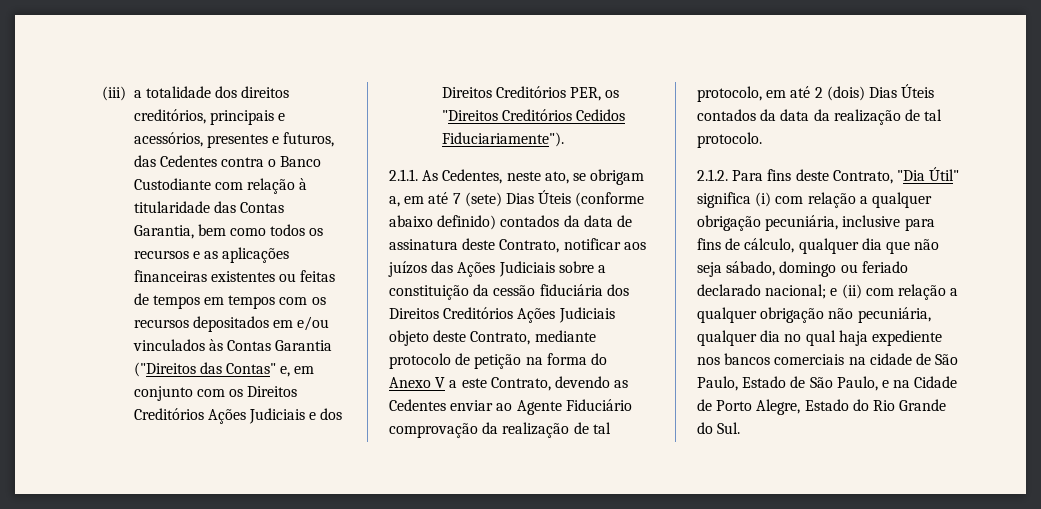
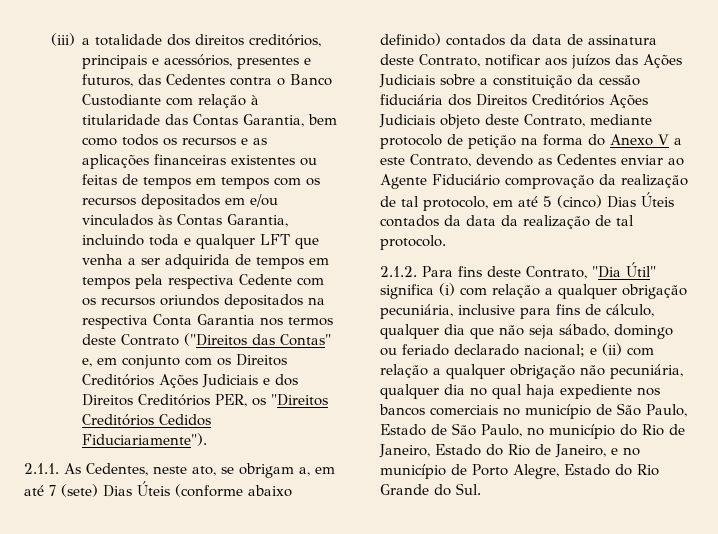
- (iii) a totalidade dos direitos creditórios, principais e acessórios, presentes e futuros, das Cedentes contra o Banco Custodiante com relação à titularidade das Contas Garantia, bem como todos os recursos e as aplicações financeiras existentes ou feitas de tempos em tempos com os recursos depositados em e/ou vinculados às Contas Garantia ("Direitos das Contas" e, em conjunto com os Direitos Creditórios Ações Judiciais e dos Direitos Creditórios PER, os "Direitos Creditórios Cedidos Fiduciariamente").
+ (iii) a totalidade dos direitos creditórios, principais e acessórios, presentes e futuros, das Cedentes contra o Banco Custodiante com relação à titularidade das Contas Garantia, bem como todos os recursos e as aplicações financeiras existentes ou feitas de tempos em tempos com os recursos depositados em e/ou vinculados às Contas Garantia, incluindo toda e qualquer LFT que venha a ser adquirida de tempos em tempos pela respectiva Cedente com os recursos oriundos depositados na respectiva Conta Garantia nos termos deste Contrato ("Direitos das Contas" e, em conjunto com os Direitos Creditórios Ações Judiciais e dos Direitos Creditórios PER, os "Direitos Creditórios Cedidos Fiduciariamente").
- 2.1.1. As Cedentes, neste ato, se obrigam a, em até 7 (sete) Dias Úteis (conforme abaixo definido) contados da data de assinatura deste Contrato, notificar aos juízos das Ações Judiciais sobre a constituição da cessão fiduciária dos Direitos Creditórios Ações Judiciais objeto deste Contrato, mediante protocolo de petição na forma do Anexo V a este Contrato, devendo as Cedentes enviar ao Agente Fiduciário comprovação da realização de tal protocolo, em até 2 (dois) Dias Úteis contados da data da realização de tal protocolo.
+ 2.1.1. As Cedentes, neste ato, se obrigam a, em até 7 (sete) Dias Úteis (conforme abaixo definido) contados da data de assinatura deste Contrato, notificar aos juízos das Ações Judiciais sobre a constituição da cessão fiduciária dos Direitos Creditórios Ações Judiciais objeto deste Contrato, mediante protocolo de petição na forma do Anexo V a este Contrato, devendo as Cedentes enviar ao Agente Fiduciário comprovação da realização de tal protocolo, em até 5 (cinco) Dias Úteis contados da data da realização de tal protocolo.
- e (ii) com relação a qualquer obrigação não pecuniária, qualquer dia no qual haja expediente nos bancos comerciais na cidade de São Paulo, Estado de São Paulo, e na Cidade de Porto Alegre, Estado do Rio Grande do Sul.
+ e (ii) com relação a qualquer obrigação não pecuniária, qualquer dia no qual haja expediente nos bancos comerciais no município de São Paulo, Estado de São Paulo, no município do Rio de Janeiro, Estado do Rio de Janeiro, e no município de Porto Alegre, Estado do Rio Grande do Sul.

